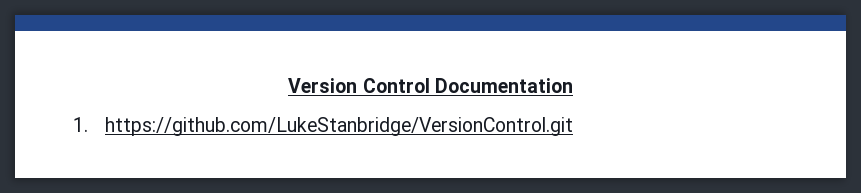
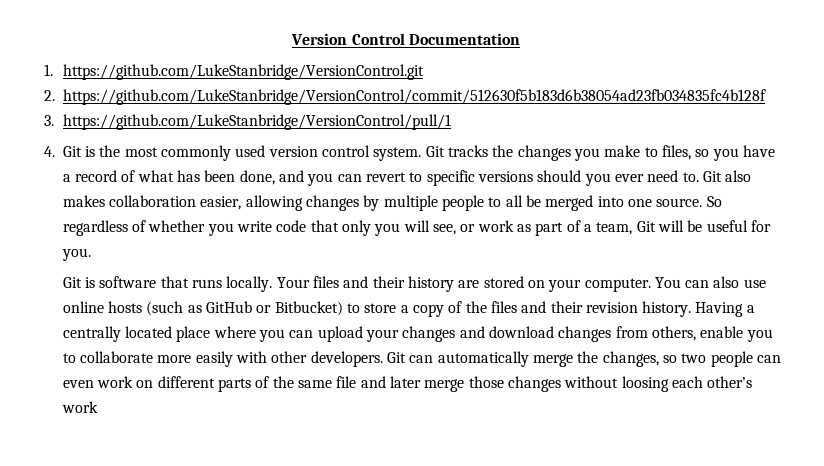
+ 2. https://github.com/LukeStanbridge/VersionControl/commit/512630f5b183d6b38054ad23fb034835fc4b128f
+ 3. https://github.com/LukeStanbridge/VersionControl/pull/1
+ 4. Git is the most commonly used version control system. Git tracks the changes you make to files, so you have a record of what has been done, and you can revert to specific versions should you ever need to. Git also makes collaboration easier, allowing changes by multiple people to all be merged into one source. So regardless of whether you write code that only you will see, or work as part of a team, Git will be useful for you.
+ Git is software that runs locally. Your files and their history are stored on your computer. You can also use online hosts (such as GitHub or Bitbucket) to store a copy of the files and their revision history. Having a centrally located place where you can upload your changes and download changes from others, enable you to collaborate more easily with other developers. Git can automatically merge the changes, so two people can even work on different parts of the same file and later merge those changes without loosing each other’s work

